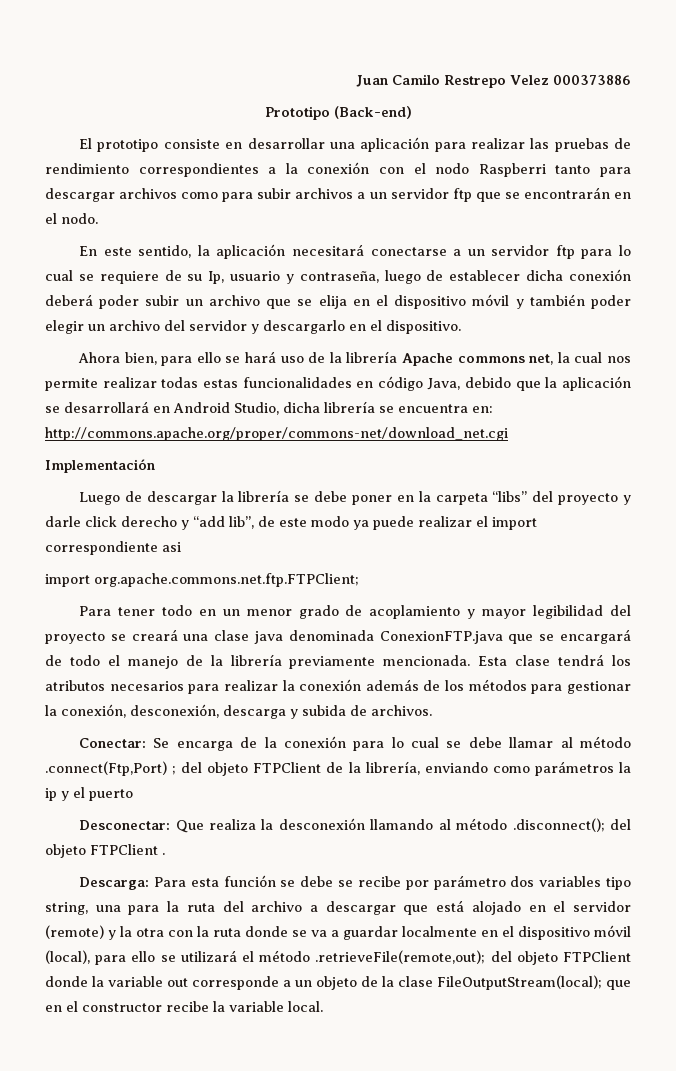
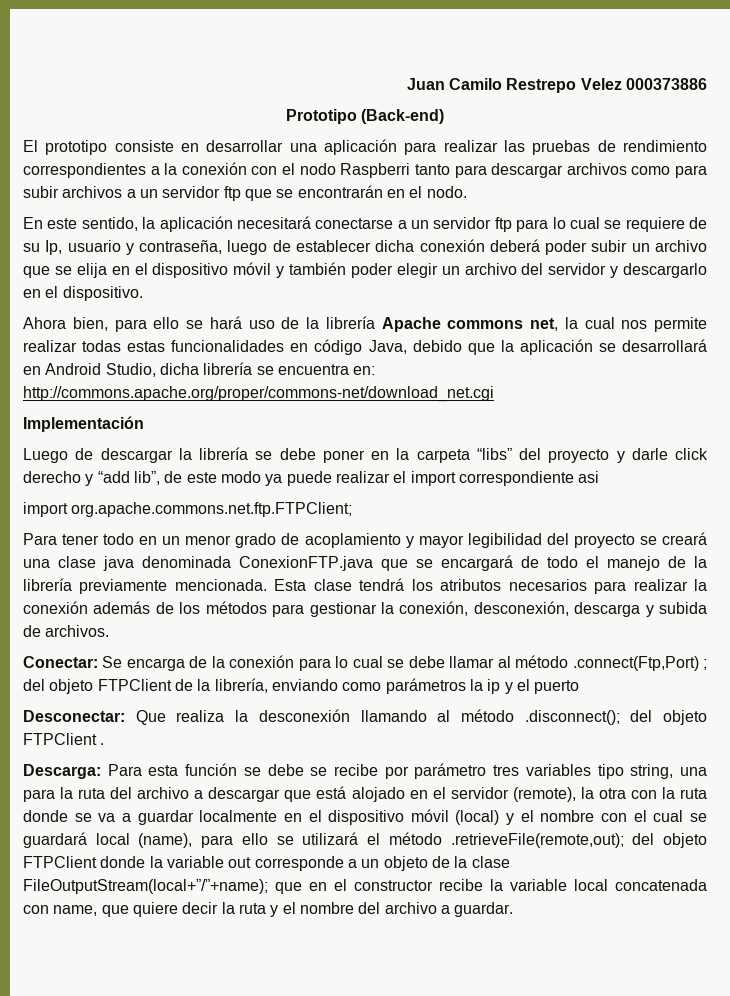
- Para esta función se debe se recibe por parámetro dos variables tipo string, una para la ruta del archivo a descargar que está alojado en el servidor (remote) y la otra con la ruta donde se va a guardar localmente en el dispositivo móvil (local), para ello se utilizará el método .retrieveFile(remote,out);
+ Para esta función se debe se recibe por parámetro tres variables tipo string, una para la ruta del archivo a descargar que está alojado en el servidor (remote), la otra con la ruta donde se va a guardar localmente en el dispositivo móvil (local) y el nombre con el cual se guardará local (name), para ello se utilizará el método .retrieveFile(remote,out);
- del objeto FTPClient donde la variable out corresponde a un objeto de la clase FileOutputStream(local);
+ del objeto FTPClient donde la variable out corresponde a un objeto de la clase FileOutputStream(local+”/”+name);
- que en el constructor recibe la variable local.
+ que en el constructor recibe la variable local concatenada con name, que quiere decir la ruta y el nombre del archivo a guardar.

